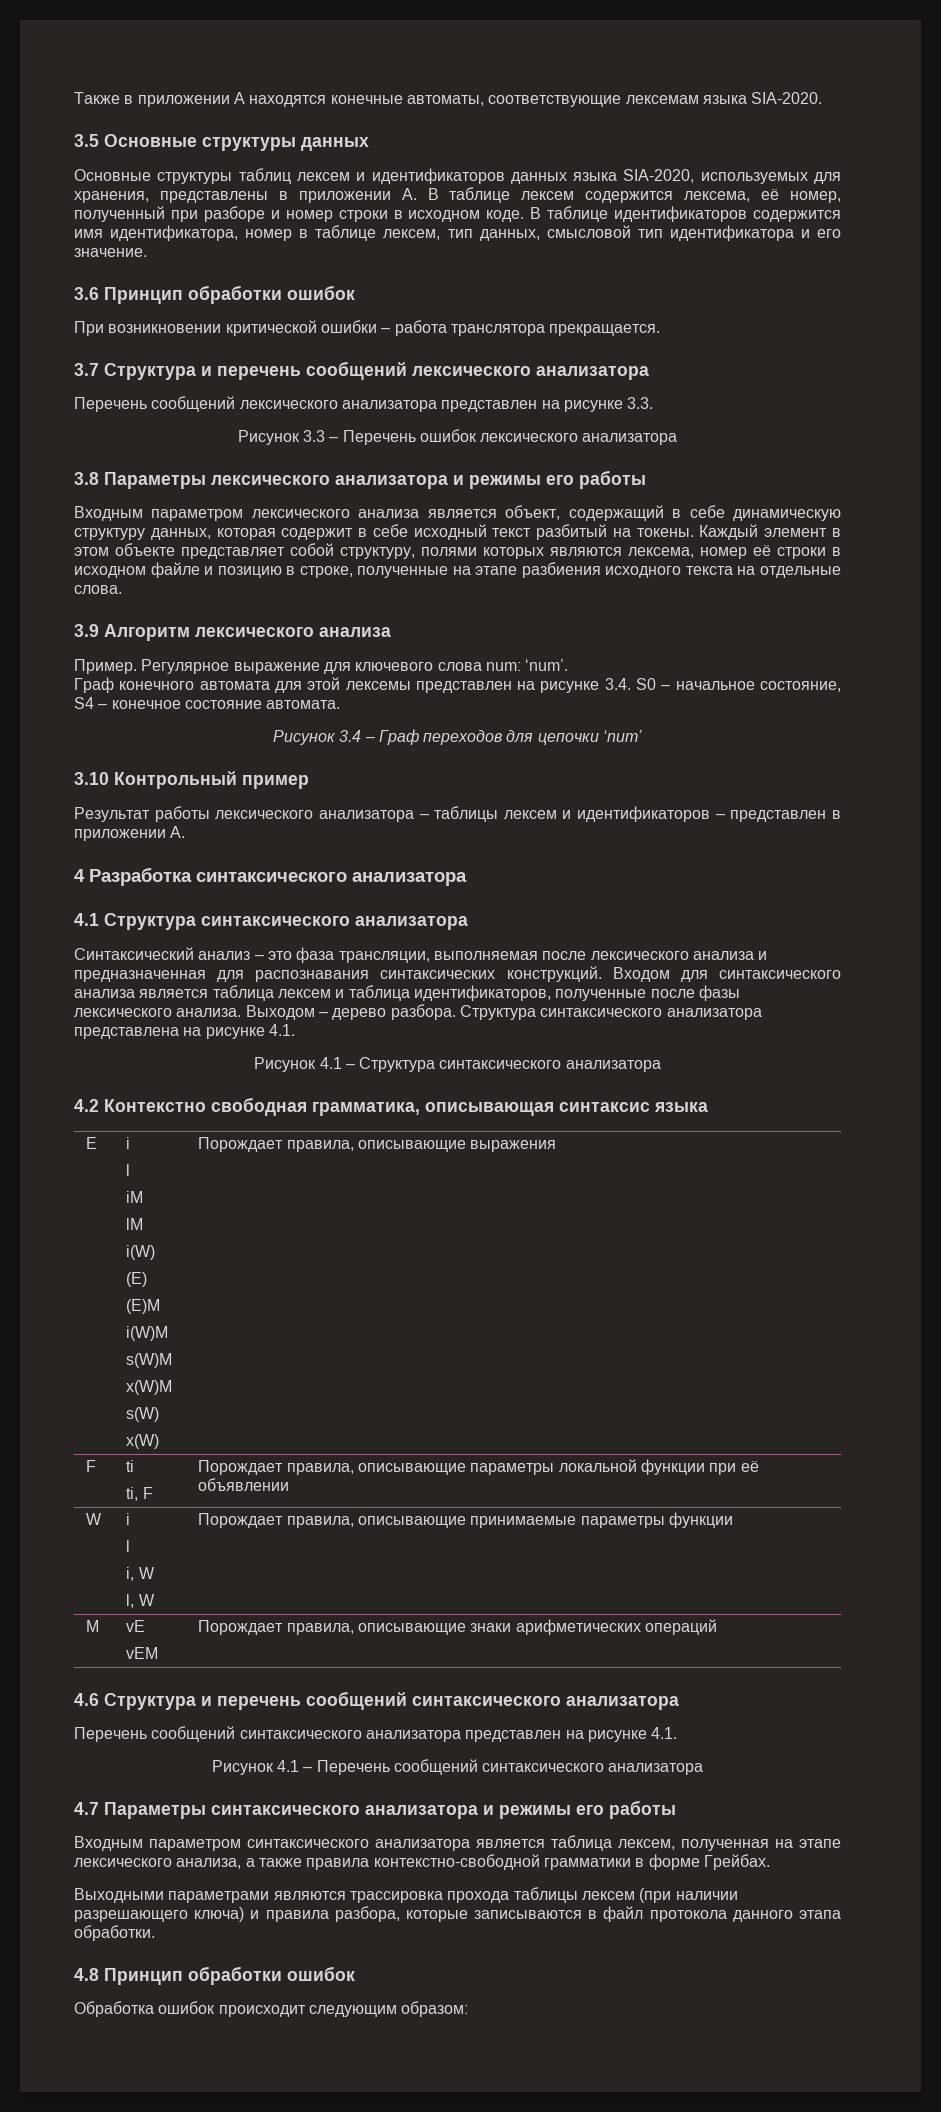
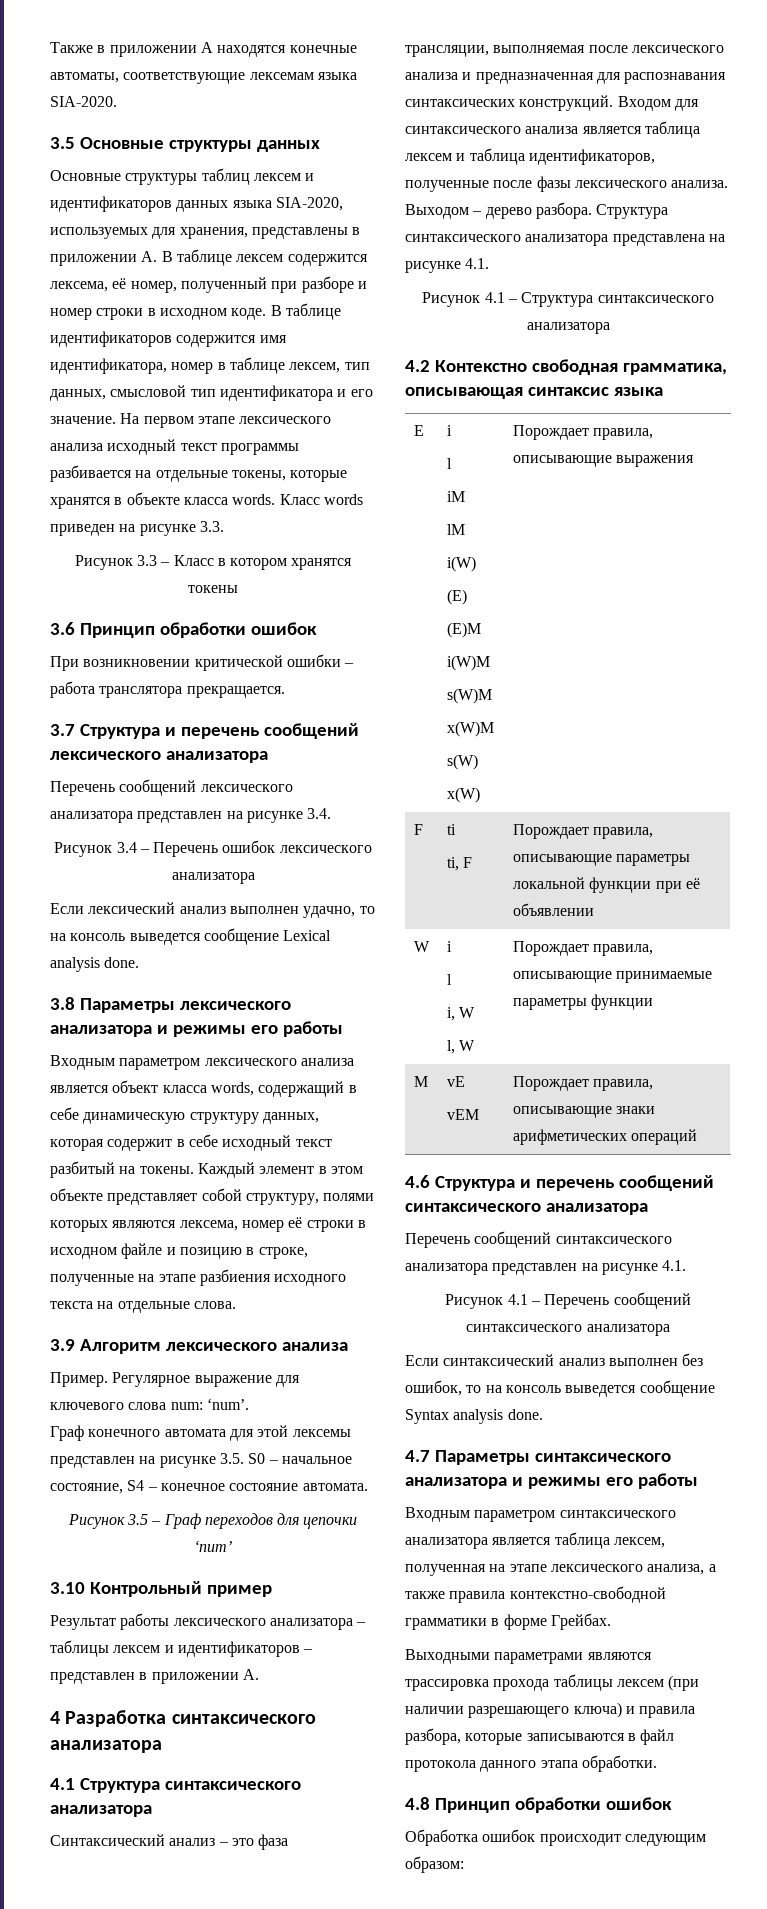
+ На первом этапе лексического анализа исходный текст программы разбивается на отдельные токены, которые хранятся в объекте класса words. Класс words приведен на рисунке 3.3.
+ Рисунок 3.3 – Класс в котором хранятся токены
- Перечень сообщений лексического анализатора представлен на рисунке 3.3.
- Рисунок 3.3 – Перечень ошибок лексического анализатора
+ Перечень сообщений лексического анализатора представлен на рисунке 3.4.
+ Рисунок 3.4 – Перечень ошибок лексического анализатора
+ Если лексический анализ выполнен удачно, то на консоль выведется сообщение Lexical analysis done.
- Входным параметром лексического анализа является объект, содержащий в себе динамическую структуру данных, которая содержит в себе исходный текст разбитый на токены.
+ Входным параметром лексического анализа является объект класса words, содержащий в себе динамическую структуру данных, которая содержит в себе исходный текст разбитый на токены.
- Граф конечного автомата для этой лексемы представлен на рисунке 3.4. S0 – начальное состояние, S4 – конечное состояние автомата.
+ Граф конечного автомата для этой лексемы представлен на рисунке 3.5. S0 – начальное состояние, S4 – конечное состояние автомата.
- Рисунок 3.4 – Граф переходов для цепочки ‘num’
+ Рисунок 3.5 – Граф переходов для цепочки ‘num’
+ Если синтаксический анализ выполнен без ошибок, то на консоль выведется сообщение Syntax analysis done.

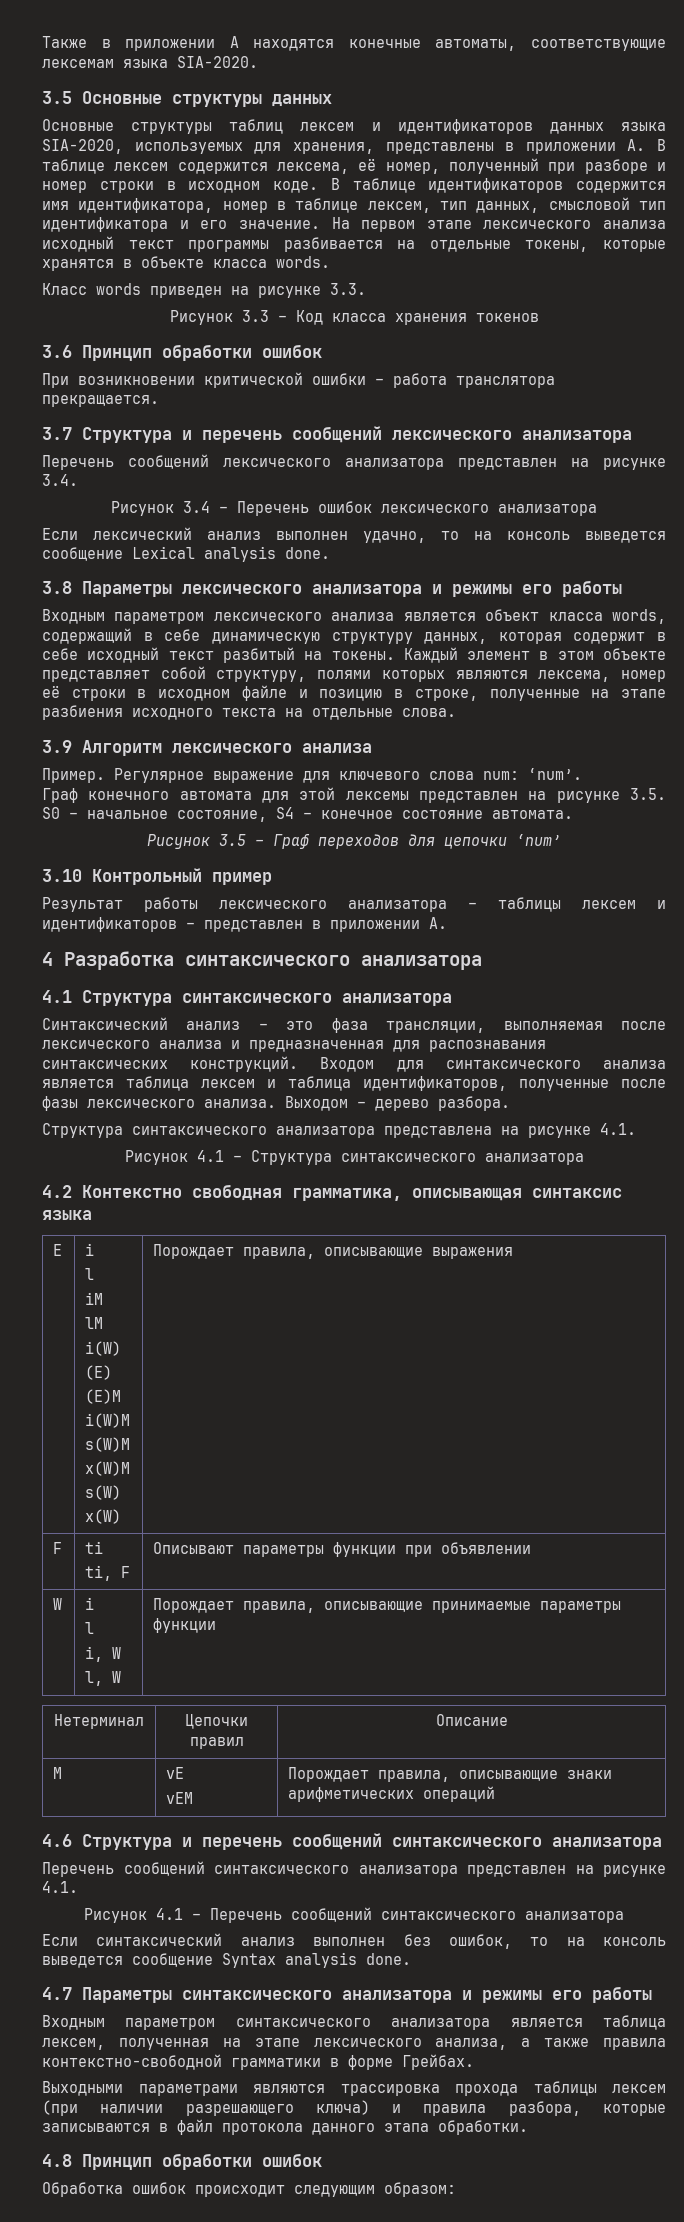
- На первом этапе лексического анализа исходный текст программы разбивается на отдельные токены, которые хранятся в объекте класса words. Класс words приведен на рисунке 3.3.
+ На первом этапе лексического анализа исходный текст программы разбивается на отдельные токены, которые хранятся в объекте класса words.
+ Класс words приведен на рисунке 3.3.
- Рисунок 3.3 – Класс в котором хранятся токены
+ Рисунок 3.3 – Код класса хранения токенов
- Выходом – дерево разбора. Структура синтаксического анализатора представлена на рисунке 4.1.
+ Выходом – дерево разбора.
+ Структура синтаксического анализатора представлена на рисунке 4.1.
  F | ti
- ti, F | Порождает правила, описывающие параметры локальной функции при её объявлении
+ ti, F | Описывают параметры функции при объявлении
+ Нетерминал | Цепочки правил | Описание

